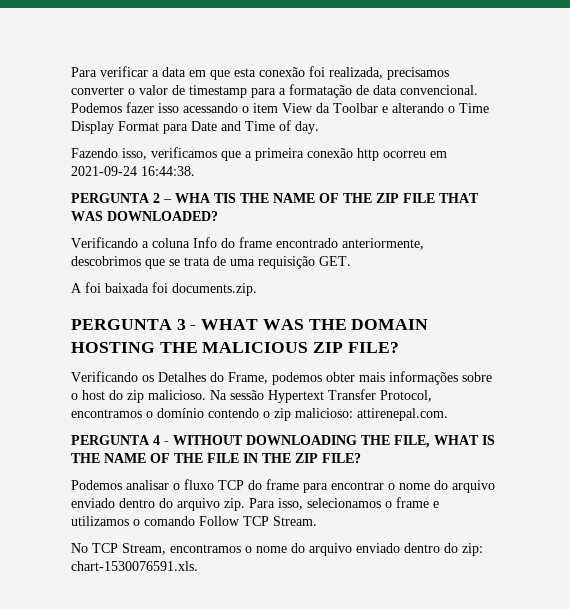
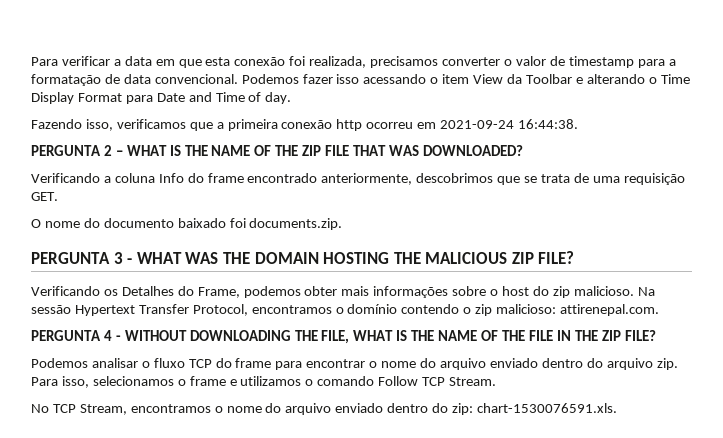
- PERGUNTA 2 – WHA TIS THE NAME OF THE ZIP FILE THAT WAS DOWNLOADED?
+ PERGUNTA 2 – WHAT IS THE NAME OF THE ZIP FILE THAT WAS DOWNLOADED?
- A foi baixada foi documents.zip.
+ O nome do documento baixado foi documents.zip.

